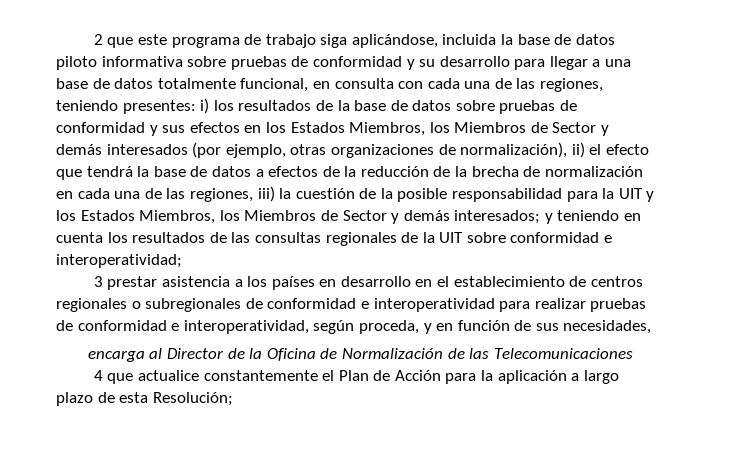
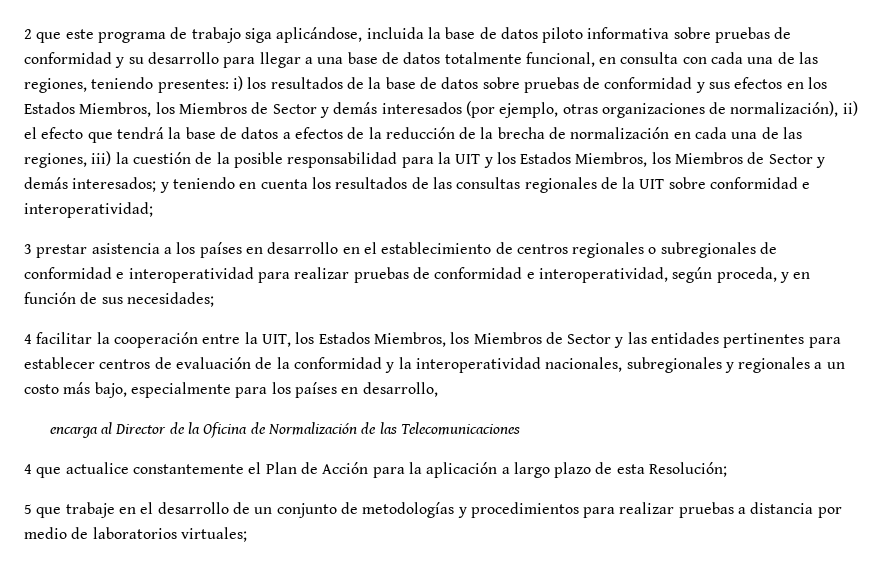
- 3 prestar asistencia a los países en desarrollo en el establecimiento de centros regionales o subregionales de conformidad e interoperatividad para realizar pruebas de conformidad e interoperatividad, según proceda, y en función de sus necesidades,
+ 3 prestar asistencia a los países en desarrollo en el establecimiento de centros regionales o subregionales de conformidad e interoperatividad para realizar pruebas de conformidad e interoperatividad, según proceda, y en función de sus necesidades;
+ 4 facilitar la cooperación entre la UIT, los Estados Miembros, los Miembros de Sector y las entidades pertinentes para establecer centros de evaluación de la conformidad y la interoperatividad nacionales, subregionales y regionales a un costo más bajo, especialmente para los países en desarrollo,
+ 5 que trabaje en el desarrollo de un conjunto de metodologías y procedimientos para realizar pruebas a distancia por medio de laboratorios virtuales;

